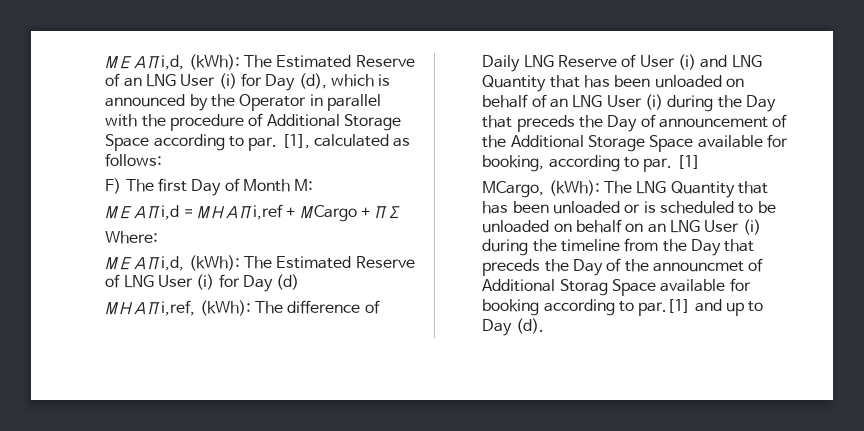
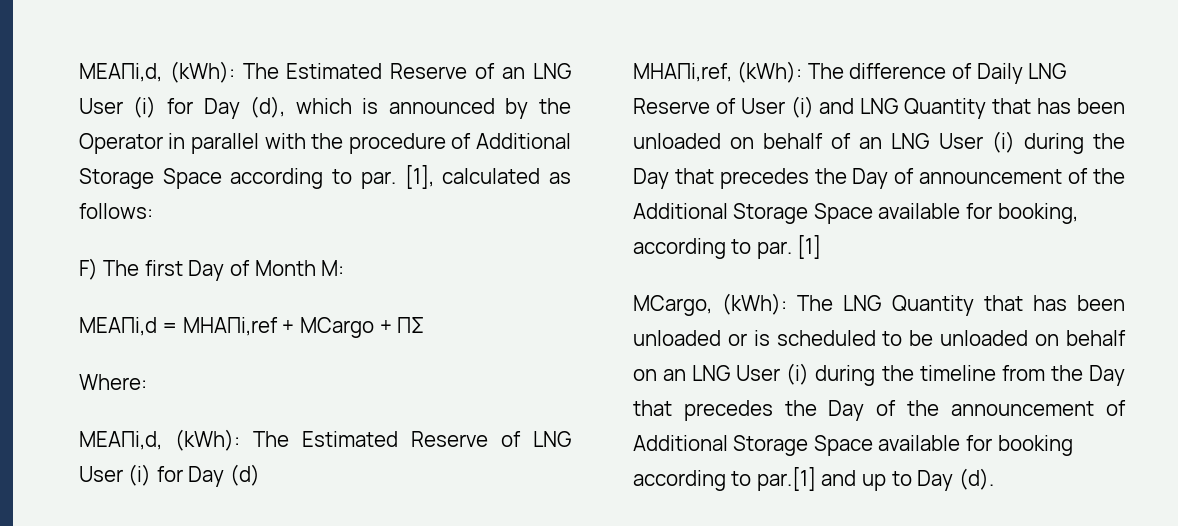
- ΜΗΑΠi,ref, (kWh): The difference of Daily LNG Reserve of User (i) and LNG Quantity that has been unloaded on behalf of an LNG User (i) during the Day that preceds the Day of announcement of the Additional Storage Space available for booking, according to par.
+ ΜΗΑΠi,ref, (kWh): The difference of Daily LNG Reserve of User (i) and LNG Quantity that has been unloaded on behalf of an LNG User (i) during the Day that precedes the Day of announcement of the Additional Storage Space available for booking, according to par.
- MCargo, (kWh): The LNG Quantity that has been unloaded or is scheduled to be unloaded on behalf on an LNG User (i) during the timeline from the Day that preceds the Day of the announcmet of Additional Storag Space available for booking according to par.[1] and up to Day (d).
+ MCargo, (kWh): The LNG Quantity that has been unloaded or is scheduled to be unloaded on behalf on an LNG User (i) during the timeline from the Day that precedes the Day of the announcement of Additional Storage Space available for booking according to par.[1] and up to Day (d).

